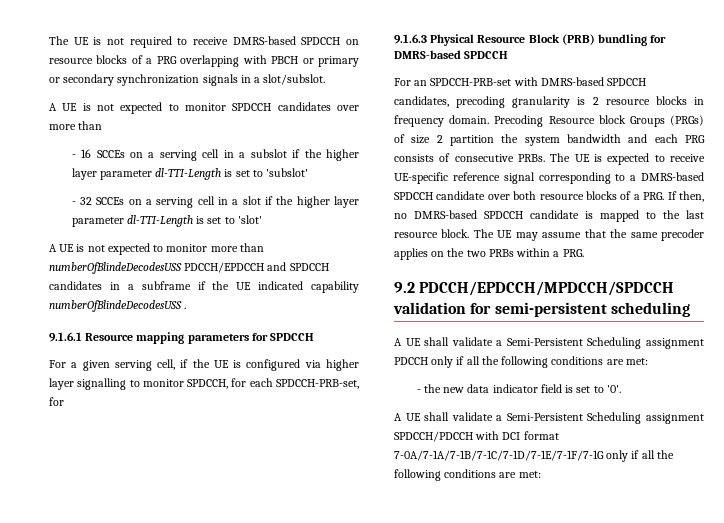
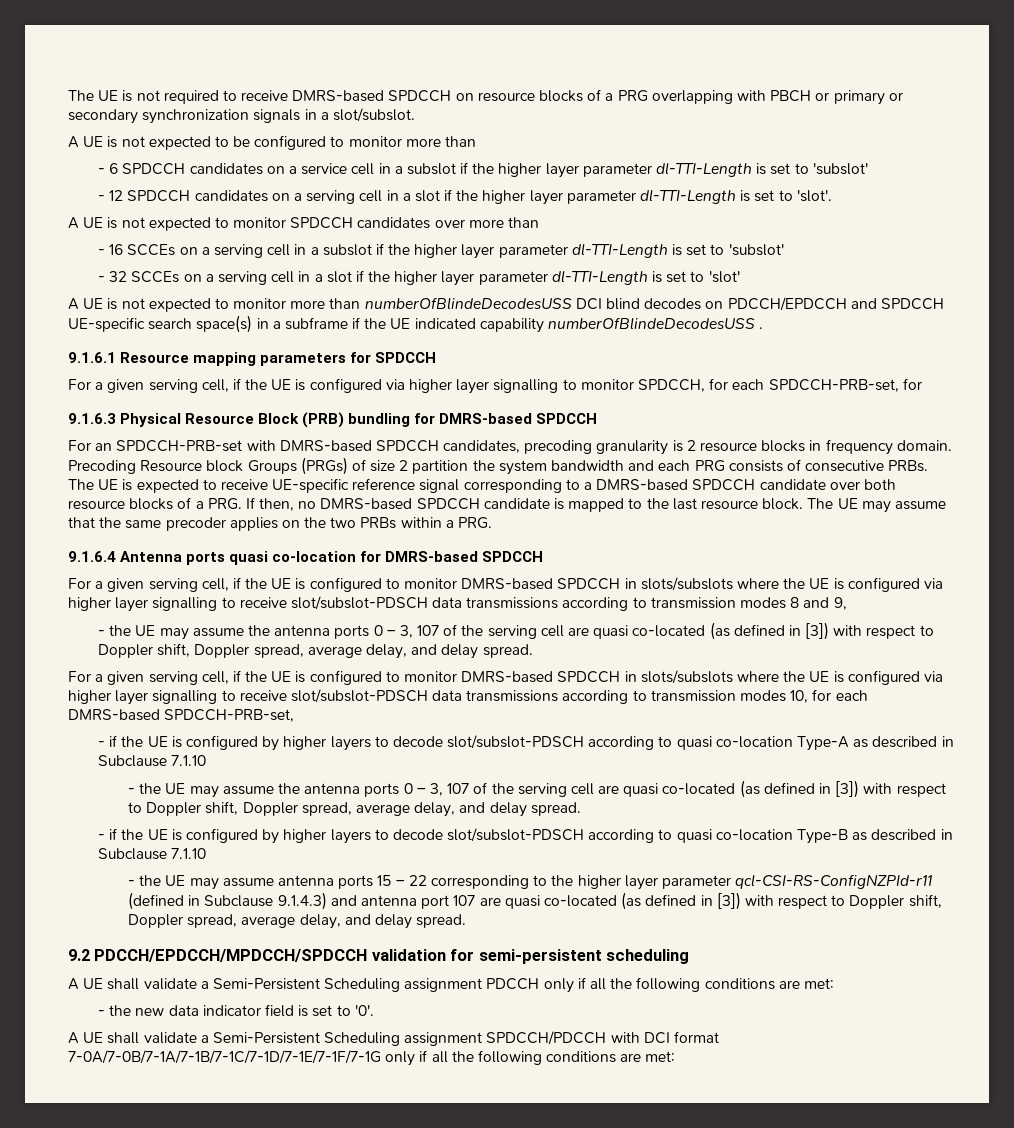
+ A UE is not expected to be configured to monitor more than
+ - 6 SPDCCH candidates on a service cell in a subslot if the higher layer parameter dl-TTI-Length is set to 'subslot'
+ - 12 SPDCCH candidates on a serving cell in a slot if the higher layer parameter dl-TTI-Length is set to 'slot'.
- A UE is not expected to monitor more than numberOfBlindeDecodesUSS PDCCH/EPDCCH and SPDCCH candidates in a subframe if the UE indicated capability numberOfBlindeDecodesUSS .
+ A UE is not expected to monitor more than numberOfBlindeDecodesUSS DCI blind decodes on PDCCH/EPDCCH and SPDCCH UE-specific search space(s) in a subframe if the UE indicated capability numberOfBlindeDecodesUSS .
+ 9.1.6.4 Antenna ports quasi co-location for DMRS-based SPDCCH
+ For a given serving cell, if the UE is configured to monitor DMRS-based SPDCCH in slots/subslots where the UE is configured via higher layer signalling to receive slot/subslot-PDSCH data transmissions according to transmission modes 8 and 9,
+ - the UE may assume the antenna ports 0 – 3, 107 of the serving cell are quasi co-located (as defined in [3]) with respect to Doppler shift, Doppler spread, average delay, and delay spread.
+ For a given serving cell, if the UE is configured to monitor DMRS-based SPDCCH in slots/subslots where the UE is configured via higher layer signalling to receive slot/subslot-PDSCH data transmissions according to transmission modes 10, for each DMRS-based SPDCCH-PRB-set,
+ - if the UE is configured by higher layers to decode slot/subslot-PDSCH according to quasi co-location Type-A as described in Subclause 7.1.10
+ - the UE may assume the antenna ports 0 – 3, 107 of the serving cell are quasi co-located (as defined in [3]) with respect to Doppler shift, Doppler spread, average delay, and delay spread.
+ - if the UE is configured by higher layers to decode slot/subslot-PDSCH according to quasi co-location Type-B as described in Subclause 7.1.10
+ - the UE may assume antenna ports 15 – 22 corresponding to the higher layer parameter qcl-CSI-RS-ConfigNZPId-r11 (defined in Subclause 9.1.4.3) and antenna port 107 are quasi co-located (as defined in [3]) with respect to Doppler shift, Doppler spread, average delay, and delay spread.
- A UE shall validate a Semi-Persistent Scheduling assignment SPDCCH/PDCCH with DCI format 7-0A/7-1A/7-1B/7-1C/7-1D/7-1E/7-1F/7-1G only if all the following conditions are met:
+ A UE shall validate a Semi-Persistent Scheduling assignment SPDCCH/PDCCH with DCI format 7-0A/7-0B/7-1A/7-1B/7-1C/7-1D/7-1E/7-1F/7-1G only if all the following conditions are met:

